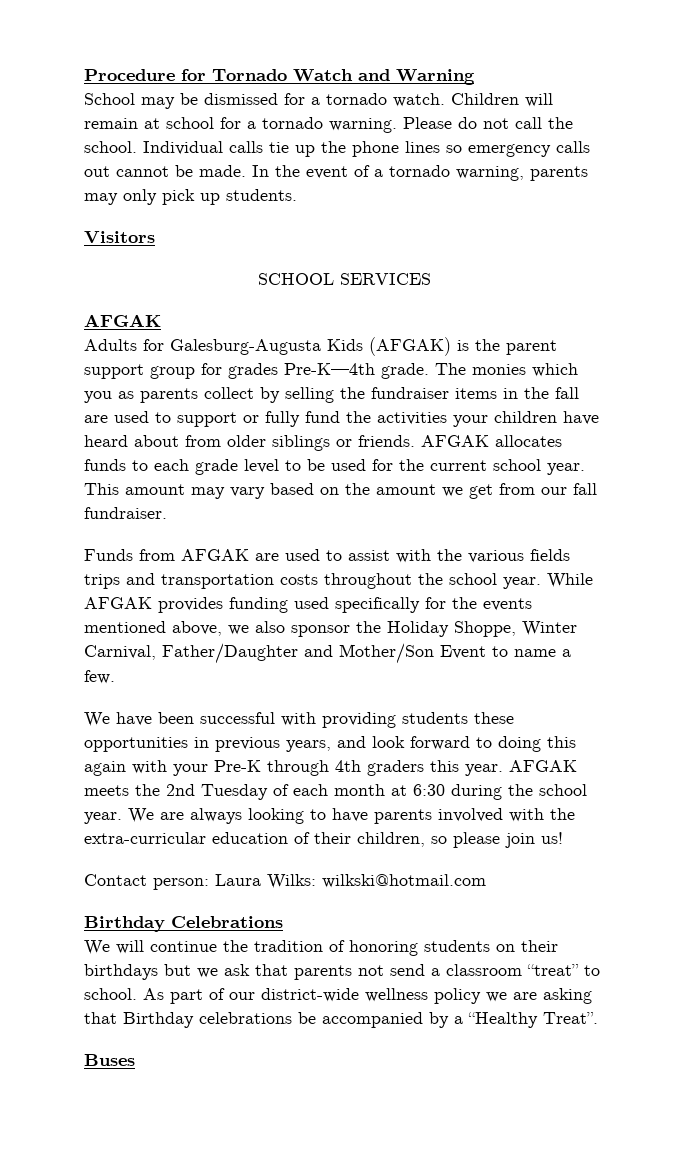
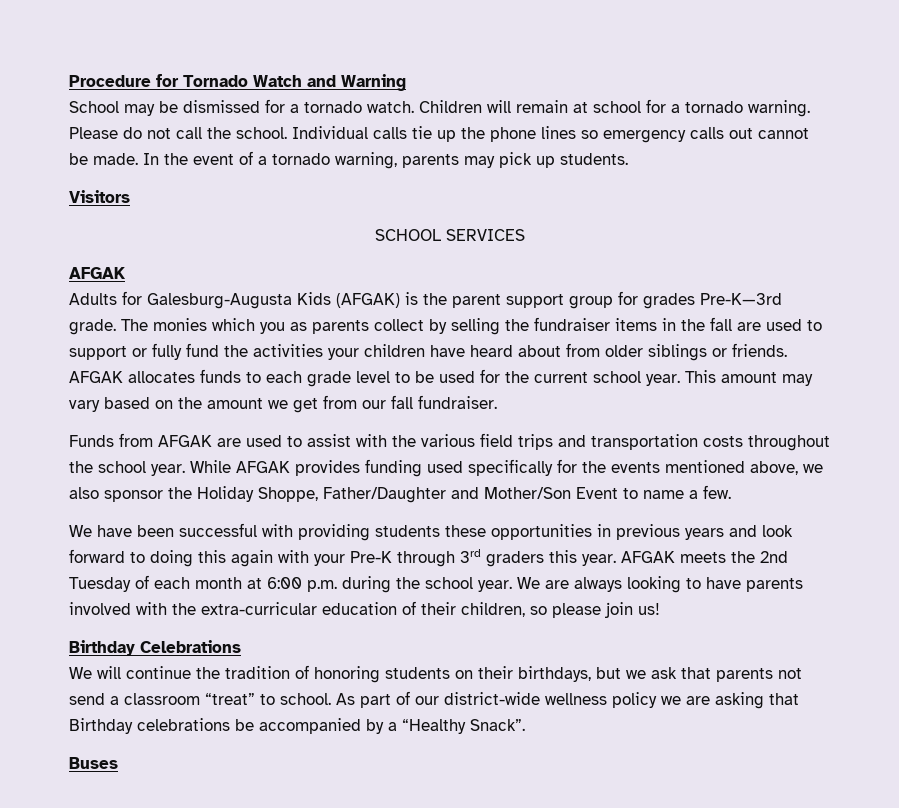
- In the event of a tornado warning, parents may only pick up students.
+ In the event of a tornado warning, parents may pick up students.
- Adults for Galesburg-Augusta Kids (AFGAK) is the parent support group for grades Pre-K—4th grade.
+ Adults for Galesburg-Augusta Kids (AFGAK) is the parent support group for grades Pre-K—3rd grade.
- Funds from AFGAK are used to assist with the various fields trips and transportation costs throughout the school year.
+ Funds from AFGAK are used to assist with the various field trips and transportation costs throughout the school year.
- While AFGAK provides funding used specifically for the events mentioned above, we also sponsor the Holiday Shoppe, Winter Carnival, Father/Daughter and Mother/Son Event to name a few.
+ While AFGAK provides funding used specifically for the events mentioned above, we also sponsor the Holiday Shoppe, Father/Daughter and Mother/Son Event to name a few.
- We have been successful with providing students these opportunities in previous years, and look forward to doing this again with your Pre-K through 4th graders this year.
+ We have been successful with providing students these opportunities in previous years and look forward to doing this again with your Pre-K through 3rd graders this year.
- AFGAK meets the 2nd Tuesday of each month at 6:30 during the school year.
+ AFGAK meets the 2nd Tuesday of each month at 6:00 p.m. during the school year.
- Contact person: Laura Wilks: wilkski@hotmail.com
- We will continue the tradition of honoring students on their birthdays but we ask that parents not send a classroom “treat” to school.
+ We will continue the tradition of honoring students on their birthdays, but we ask that parents not send a classroom “treat” to school.
- As part of our district-wide wellness policy we are asking that Birthday celebrations be accompanied by a “Healthy Treat”.
+ As part of our district-wide wellness policy we are asking that Birthday celebrations be accompanied by a “Healthy Snack”.

